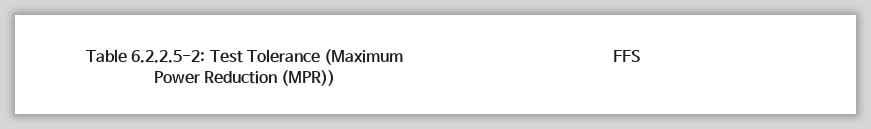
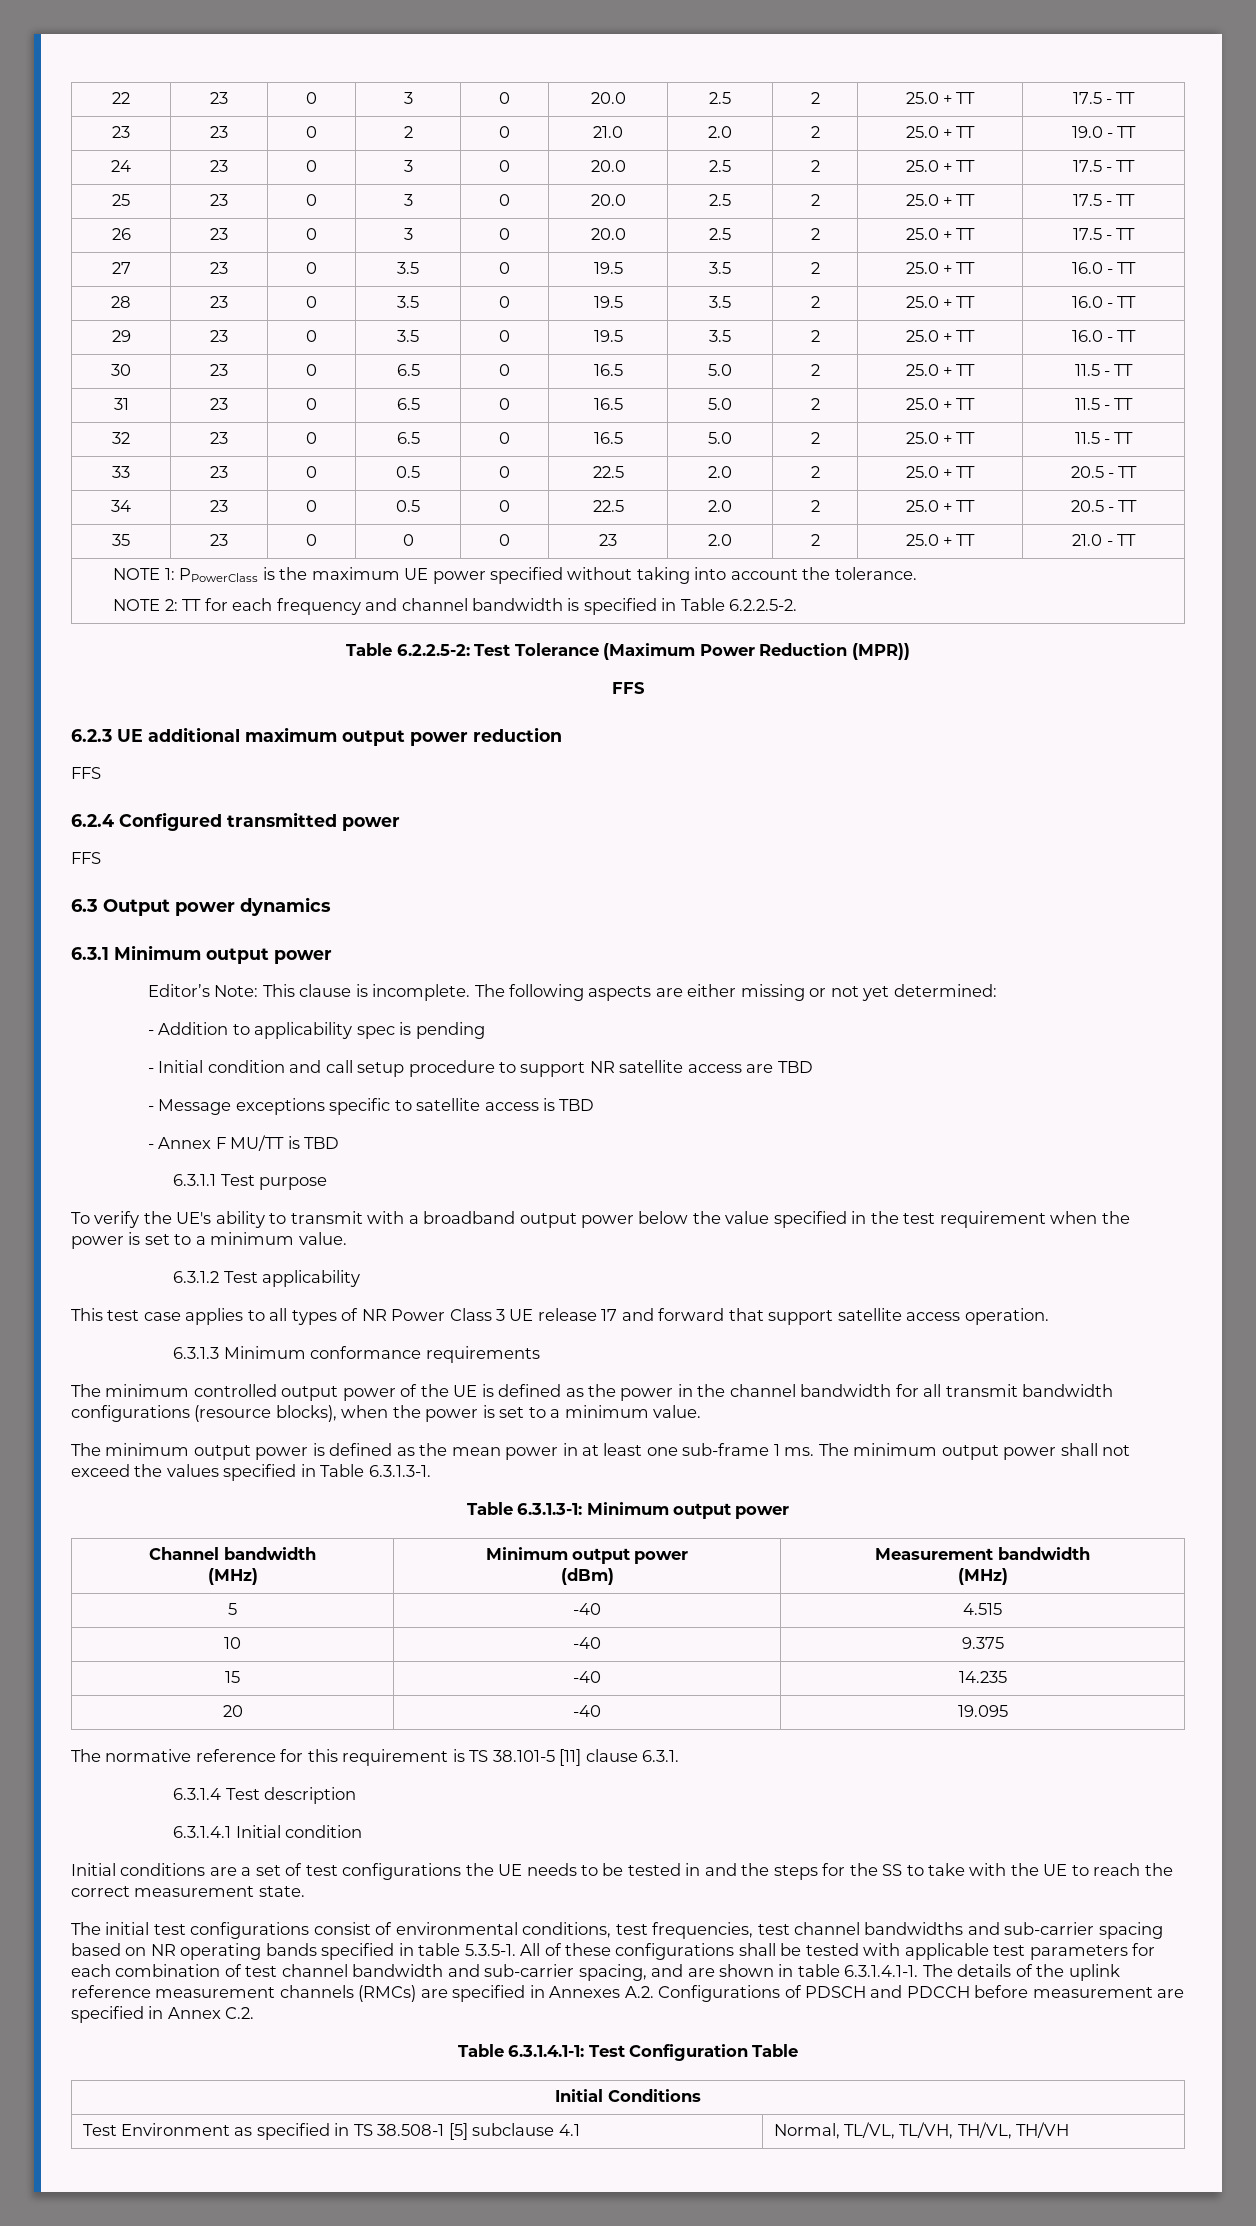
+ 22 | 23 | 0 | 3 | 0 | 20.0 | 2.5 | 2 | 25.0 + TT | 17.5 - TT
+ 23 | 23 | 0 | 2 | 0 | 21.0 | 2.0 | 2 | 25.0 + TT | 19.0 - TT
+ 24 | 23 | 0 | 3 | 0 | 20.0 | 2.5 | 2 | 25.0 + TT | 17.5 - TT
+ 25 | 23 | 0 | 3 | 0 | 20.0 | 2.5 | 2 | 25.0 + TT | 17.5 - TT
+ 26 | 23 | 0 | 3 | 0 | 20.0 | 2.5 | 2 | 25.0 + TT | 17.5 - TT
+ 27 | 23 | 0 | 3.5 | 0 | 19.5 | 3.5 | 2 | 25.0 + TT | 16.0 - TT
+ 28 | 23 | 0 | 3.5 | 0 | 19.5 | 3.5 | 2 | 25.0 + TT | 16.0 - TT
+ 29 | 23 | 0 | 3.5 | 0 | 19.5 | 3.5 | 2 | 25.0 + TT | 16.0 - TT
+ 30 | 23 | 0 | 6.5 | 0 | 16.5 | 5.0 | 2 | 25.0 + TT | 11.5 - TT
+ 31 | 23 | 0 | 6.5 | 0 | 16.5 | 5.0 | 2 | 25.0 + TT | 11.5 - TT
+ 32 | 23 | 0 | 6.5 | 0 | 16.5 | 5.0 | 2 | 25.0 + TT | 11.5 - TT
+ 33 | 23 | 0 | 0.5 | 0 | 22.5 | 2.0 | 2 | 25.0 + TT | 20.5 - TT
+ 34 | 23 | 0 | 0.5 | 0 | 22.5 | 2.0 | 2 | 25.0 + TT | 20.5 - TT
+ 35 | 23 | 0 | 0 | 0 | 23 | 2.0 | 2 | 25.0 + TT | 21.0 - TT
+ NOTE 1: PPowerClass is the maximum UE power specified without taking into account the tolerance.
+ NOTE 2: TT for each frequency and channel bandwidth is specified in Table 6.2.2.5-2.
+ 6.2.3 UE additional maximum output power reduction
+ FFS
+ 6.2.4 Configured transmitted power
+ FFS
+ 6.3 Output power dynamics
+ 6.3.1 Minimum output power
+ Editor’s Note: This clause is incomplete. The following aspects are either missing or not yet determined:
+ - Addition to applicability spec is pending
+ - Initial condition and call setup procedure to support NR satellite access are TBD
+ - Message exceptions specific to satellite access is TBD
+ - Annex F MU/TT is TBD
+ 6.3.1.1 Test purpose
+ To verify the UE's ability to transmit with a broadband output power below the value specified in the test requirement when the power is set to a minimum value.
+ 6.3.1.2 Test applicability
+ This test case applies to all types of NR Power Class 3 UE release 17 and forward that support satellite access operation.
+ 6.3.1.3 Minimum conformance requirements
+ The minimum controlled output power of the UE is defined as the power in the channel bandwidth for all transmit bandwidth configurations (resource blocks), when the power is set to a minimum value.
+ The minimum output power is defined as the mean power in at least one sub-frame 1 ms. The minimum output power shall not exceed the values specified in Table 6.3.1.3-1.
+ Table 6.3.1.3-1: Minimum output power
+ Channel bandwidth
+ (MHz) | Minimum output power
+ (dBm) | Measurement bandwidth
+ (MHz)
+ 5 | -40 | 4.515
+ 10 | -40 | 9.375
+ 15 | -40 | 14.235
+ 20 | -40 | 19.095
+ The normative reference for this requirement is TS 38.101-5 [11] clause 6.3.1.
+ 6.3.1.4 Test description
+ 6.3.1.4.1 Initial condition
+ Initial conditions are a set of test configurations the UE needs to be tested in and the steps for the SS to take with the UE to reach the correct measurement state.
+ The initial test configurations consist of environmental conditions, test frequencies, test channel bandwidths and sub-carrier spacing based on NR operating bands specified in table 5.3.5-1. All of these configurations shall be tested with applicable test parameters for each combination of test channel bandwidth and sub-carrier spacing, and are shown in table 6.3.1.4.1-1. The details of the uplink reference measurement channels (RMCs) are specified in Annexes A.2. Configurations of PDSCH and PDCCH before measurement are specified in Annex C.2.
+ Table 6.3.1.4.1-1: Test Configuration Table
+ Initial Conditions
+ Test Environment as specified in TS 38.508-1 [5] subclause 4.1 | Normal, TL/VL, TL/VH, TH/VL, TH/VH

